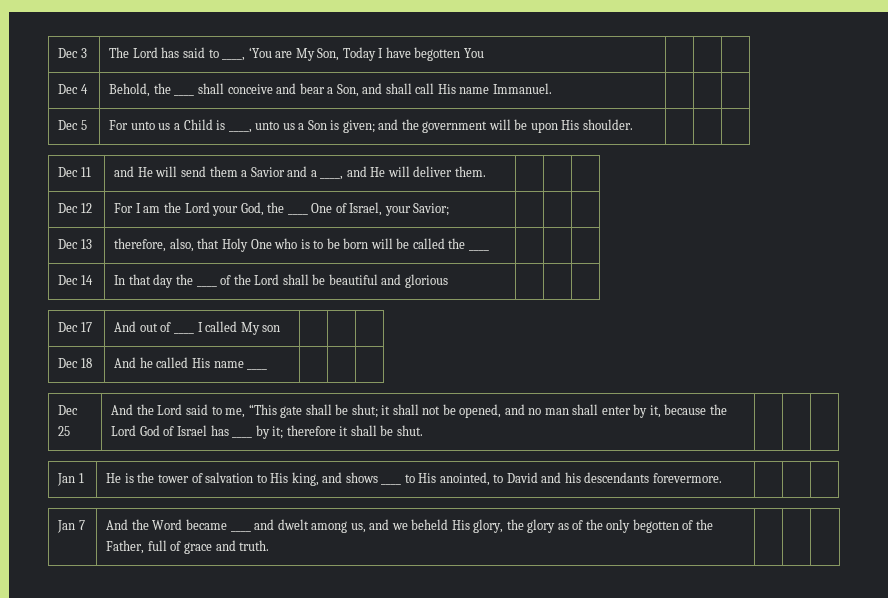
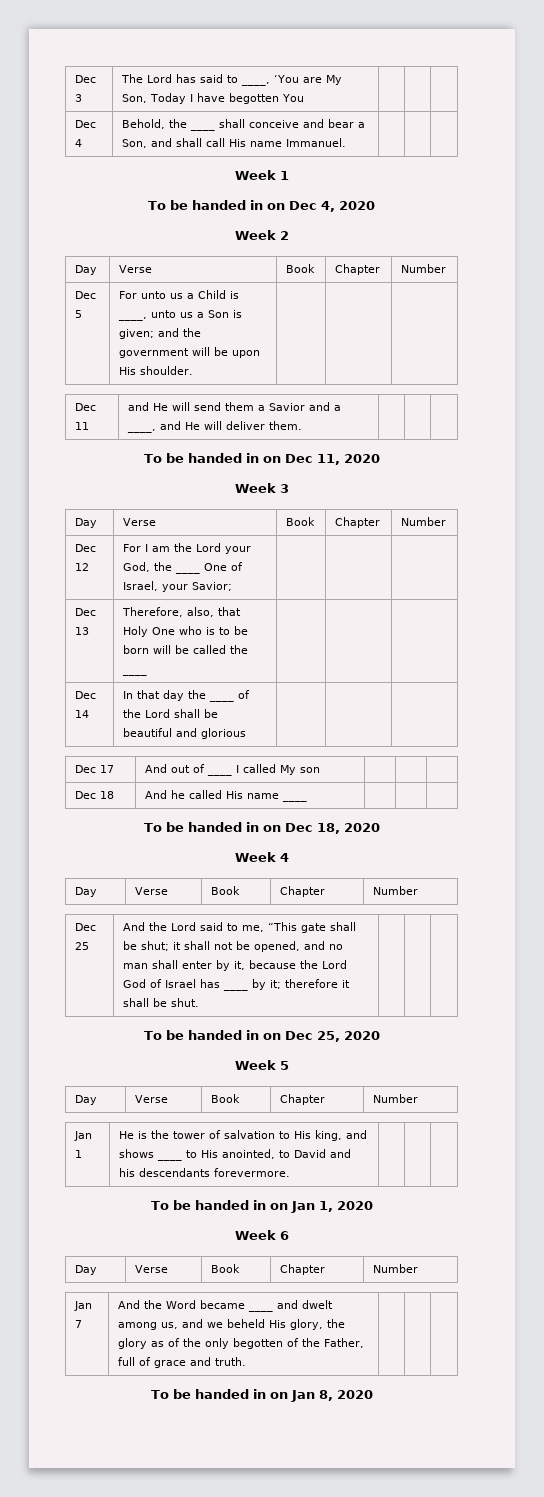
+ Week 1
+ To be handed in on Dec 4, 2020
+ Week 2
+ Day | Verse | Book | Chapter | Number
+ To be handed in on Dec 11, 2020
+ Week 3
+ Day | Verse | Book | Chapter | Number
- Dec 13 | therefore, also, that Holy One who is to be born will be called the ____ | | |
+ Dec 13 | Therefore, also, that Holy One who is to be born will be called the ____ | | |
+ To be handed in on Dec 18, 2020
+ Week 4
+ Day | Verse | Book | Chapter | Number
+ To be handed in on Dec 25, 2020
+ Week 5
+ Day | Verse | Book | Chapter | Number
+ To be handed in on Jan 1, 2020
+ Week 6
+ Day | Verse | Book | Chapter | Number
+ To be handed in on Jan 8, 2020

